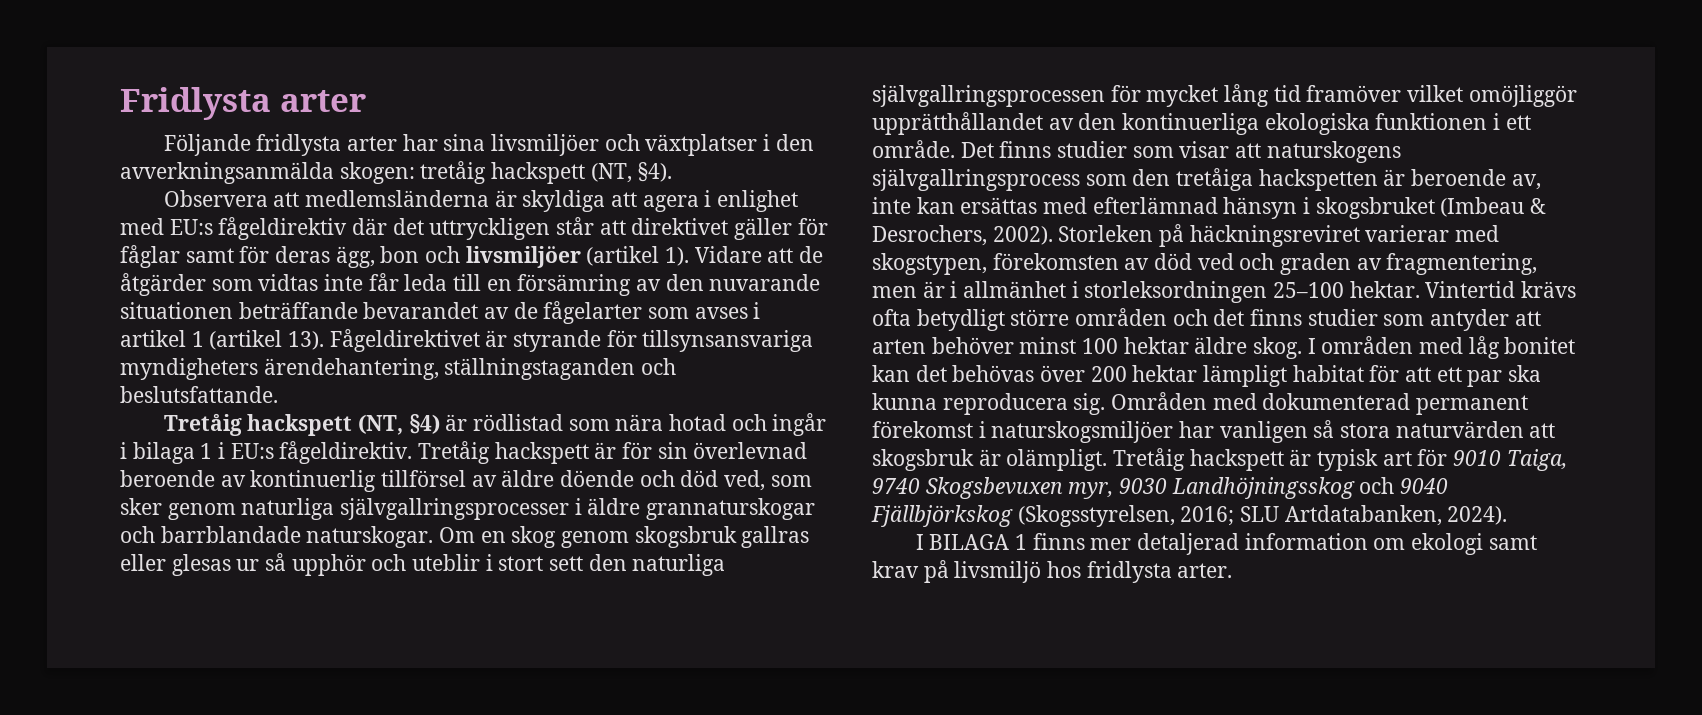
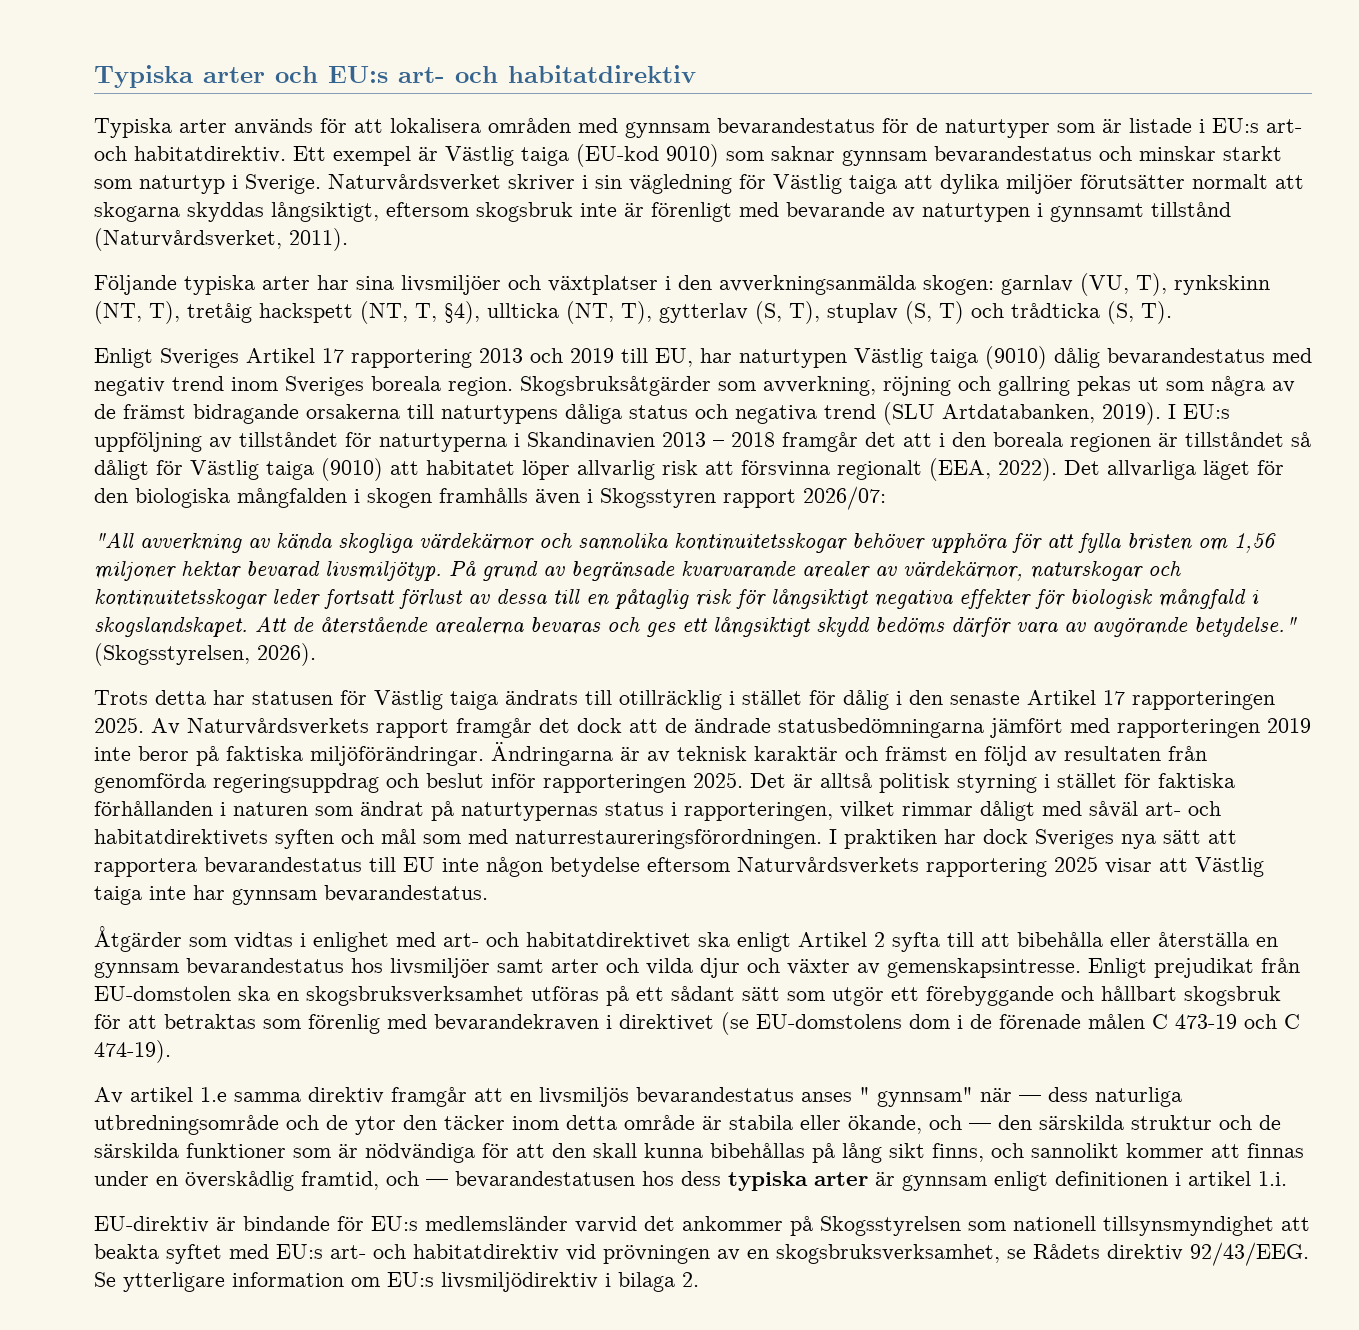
- Fridlysta arter
+ Typiska arter och EU:s art- och habitatdirektiv
+ Typiska arter används för att lokalisera områden med gynnsam bevarandestatus för de naturtyper som är listade i EU:s art- och habitatdirektiv. Ett exempel är Västlig taiga (EU-kod 9010) som saknar gynnsam bevarandestatus och minskar starkt som naturtyp i Sverige. Naturvårdsverket skriver i sin vägledning för Västlig taiga att dylika miljöer förutsätter normalt att skogarna skyddas långsiktigt, eftersom skogsbruk inte är förenligt med bevarande av naturtypen i gynnsamt tillstånd (Naturvårdsverket, 2011).
- Följande fridlysta arter har sina livsmiljöer och växtplatser i den avverkningsanmälda skogen: tretåig hackspett (NT, §4).
- Observera att medlemsländerna är skyldiga att agera i enlighet med EU:s fågeldirektiv där det uttryckligen står att direktivet gäller för fåglar samt för deras ägg, bon och livsmiljöer (artikel 1). Vidare att de åtgärder som vidtas inte får leda till en försämring av den nuvarande situationen beträffande bevarandet av de fågelarter som avses i artikel 1 (artikel 13). Fågeldirektivet är styrande för tillsynsansvariga myndigheters ärendehantering, ställningstaganden och beslutsfattande.
- Tretåig hackspett (NT, §4) är rödlistad som nära hotad och ingår i bilaga 1 i EU:s fågeldirektiv. Tretåig hackspett är för sin överlevnad beroende av kontinuerlig tillförsel av äldre döende och död ved, som sker genom naturliga självgallringsprocesser i äldre grannaturskogar och barrblandade naturskogar. Om en skog genom skogsbruk gallras eller glesas ur så upphör och uteblir i stort sett den naturliga självgallringsprocessen för mycket lång tid framöver vilket omöjliggör upprätthållandet av den kontinuerliga ekologiska funktionen i ett område. Det finns studier som visar att naturskogens självgallringsprocess som den tretåiga hackspetten är beroende av, inte kan ersättas med efterlämnad hänsyn i skogsbruket (Imbeau & Desrochers, 2002). Storleken på häckningsreviret varierar med skogstypen, förekomsten av död ved och graden av fragmentering, men är i allmänhet i storleksordningen 25–100 hektar. Vintertid krävs ofta betydligt större områden och det finns studier som antyder att arten behöver minst 100 hektar äldre skog. I områden med låg bonitet kan det behövas över 200 hektar lämpligt habitat för att ett par ska kunna reproducera sig. Områden med dokumenterad permanent förekomst i naturskogsmiljöer har vanligen så stora naturvärden att skogsbruk är olämpligt. Tretåig hackspett är typisk art för 9010 Taiga, 9740 Skogsbevuxen myr, 9030 Landhöjningsskog och 9040 Fjällbjörkskog (Skogsstyrelsen, 2016; SLU Artdatabanken, 2024).
- I BILAGA 1 finns mer detaljerad information om ekologi samt krav på livsmiljö hos fridlysta arter.
+ Följande typiska arter har sina livsmiljöer och växtplatser i den avverkningsanmälda skogen: garnlav (VU, T), rynkskinn (NT, T), tretåig hackspett (NT, T, §4), ullticka (NT, T), gytterlav (S, T), stuplav (S, T) och trådticka (S, T).
+ Enligt Sveriges Artikel 17 rapportering 2013 och 2019 till EU, har naturtypen Västlig taiga (9010) dålig bevarandestatus med negativ trend inom Sveriges boreala region. Skogsbruksåtgärder som avverkning, röjning och gallring pekas ut som några av de främst bidragande orsakerna till naturtypens dåliga status och negativa trend (SLU Artdatabanken, 2019). I EU:s uppföljning av tillståndet för naturtyperna i Skandinavien 2013 – 2018 framgår det att i den boreala regionen är tillståndet så dåligt för Västlig taiga (9010) att habitatet löper allvarlig risk att försvinna regionalt (EEA, 2022). Det allvarliga läget för den biologiska mångfalden i skogen framhålls även i Skogsstyren rapport 2026/07:
+ "All avverkning av kända skogliga värdekärnor och sannolika kontinuitetsskogar behöver upphöra för att fylla bristen om 1,56 miljoner hektar bevarad livsmiljötyp. På grund av begränsade kvarvarande arealer av värdekärnor, naturskogar och kontinuitetsskogar leder fortsatt förlust av dessa till en påtaglig risk för långsiktigt negativa effekter för biologisk mångfald i skogslandskapet. Att de återstående arealerna bevaras och ges ett långsiktigt skydd bedöms därför vara av avgörande betydelse." (Skogsstyrelsen, 2026).
+ Trots detta har statusen för Västlig taiga ändrats till otillräcklig i stället för dålig i den senaste Artikel 17 rapporteringen 2025. Av Naturvårdsverkets rapport framgår det dock att de ändrade statusbedömningarna jämfört med rapporteringen 2019 inte beror på faktiska miljöförändringar. Ändringarna är av teknisk karaktär och främst en följd av resultaten från genomförda regeringsuppdrag och beslut inför rapporteringen 2025. Det är alltså politisk styrning i stället för faktiska förhållanden i naturen som ändrat på naturtypernas status i rapporteringen, vilket rimmar dåligt med såväl art- och habitatdirektivets syften och mål som med naturrestaureringsförordningen. I praktiken har dock Sveriges nya sätt att rapportera bevarandestatus till EU inte någon betydelse eftersom Naturvårdsverkets rapportering 2025 visar att Västlig taiga inte har gynnsam bevarandestatus.
+ Åtgärder som vidtas i enlighet med art- och habitatdirektivet ska enligt Artikel 2 syfta till att bibehålla eller återställa en gynnsam bevarandestatus hos livsmiljöer samt arter och vilda djur och växter av gemenskapsintresse. Enligt prejudikat från EU-domstolen ska en skogsbruksverksamhet utföras på ett sådant sätt som utgör ett förebyggande och hållbart skogsbruk för att betraktas som förenlig med bevarandekraven i direktivet (se EU-domstolens dom i de förenade målen C 473-19 och C 474-19).
+ Av artikel 1.e samma direktiv framgår att en livsmiljös bevarandestatus anses " gynnsam" när — dess naturliga utbredningsområde och de ytor den täcker inom detta område är stabila eller ökande, och — den särskilda struktur och de särskilda funktioner som är nödvändiga för att den skall kunna bibehållas på lång sikt finns, och sannolikt kommer att finnas under en överskådlig framtid, och — bevarandestatusen hos dess typiska arter är gynnsam enligt definitionen i artikel 1.i.
+ EU-direktiv är bindande för EU:s medlemsländer varvid det ankommer på Skogsstyrelsen som nationell tillsynsmyndighet att beakta syftet med EU:s art- och habitatdirektiv vid prövningen av en skogsbruksverksamhet, se Rådets direktiv 92/43/EEG. Se ytterligare information om EU:s livsmiljödirektiv i bilaga 2.

